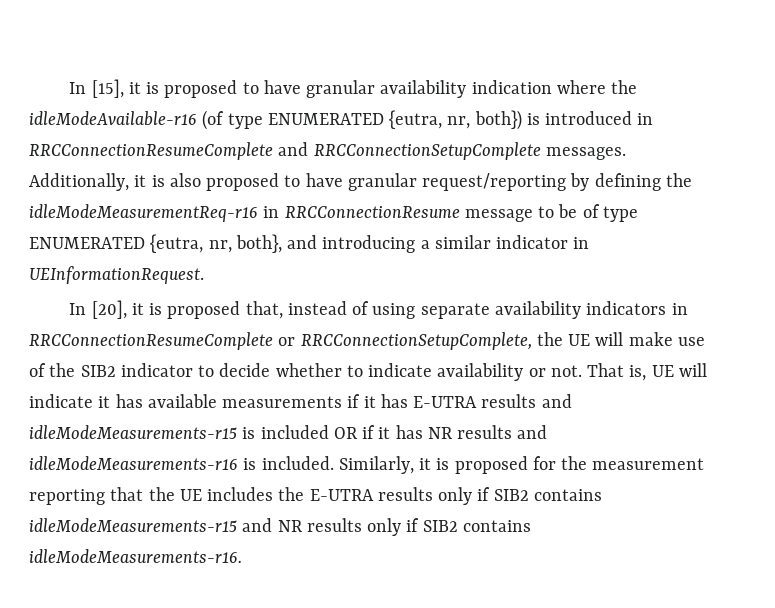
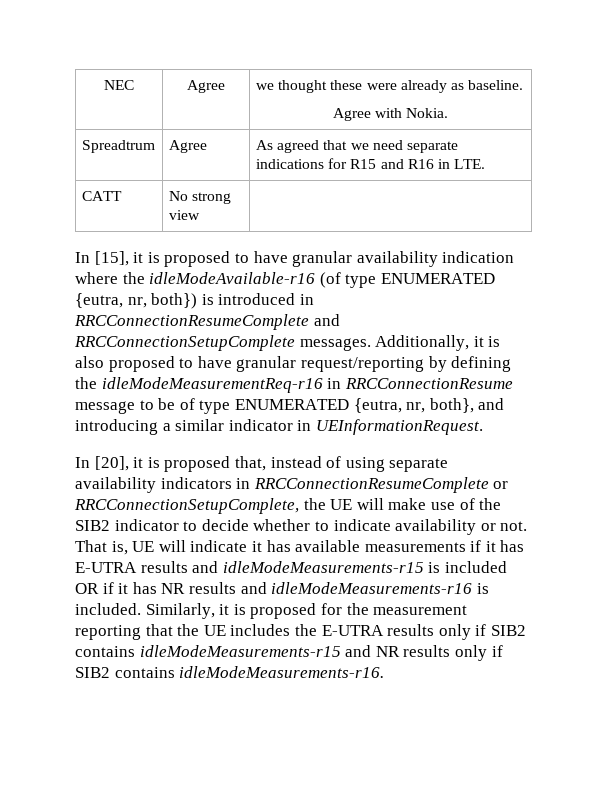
+ NEC | Agree | we thought these were already as baseline.
+ Agree with Nokia.
+ Spreadtrum | Agree | As agreed that we need separate indications for R15 and R16 in LTE.
+ CATT | No strong view |

